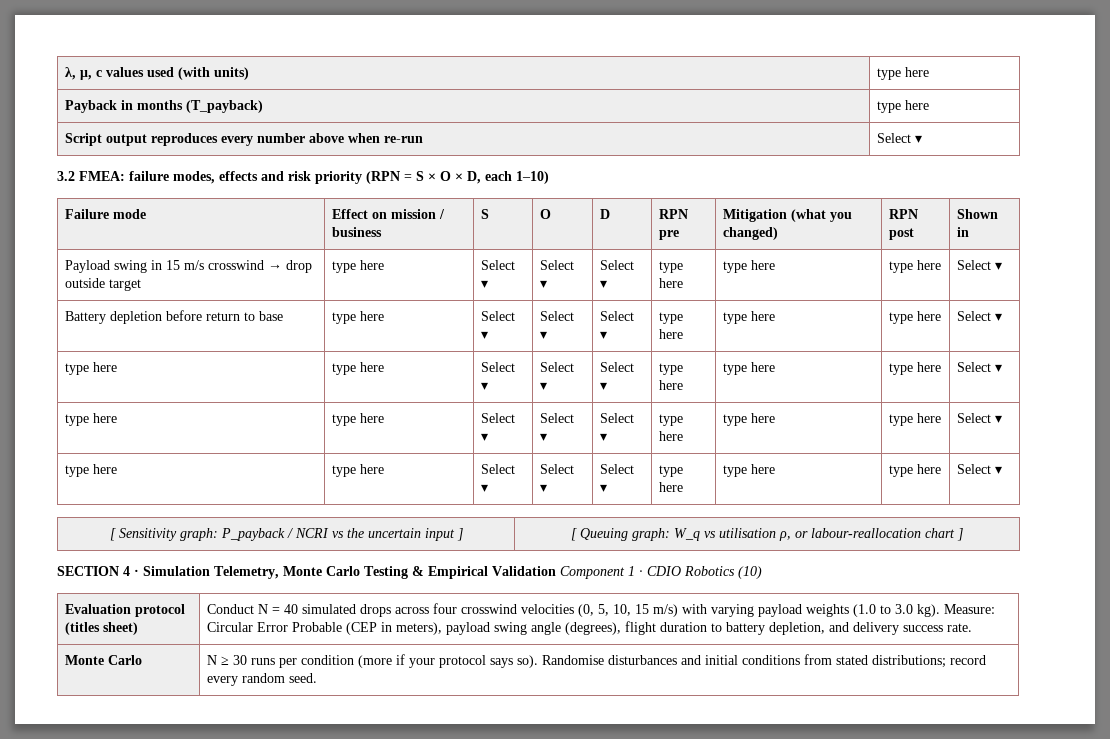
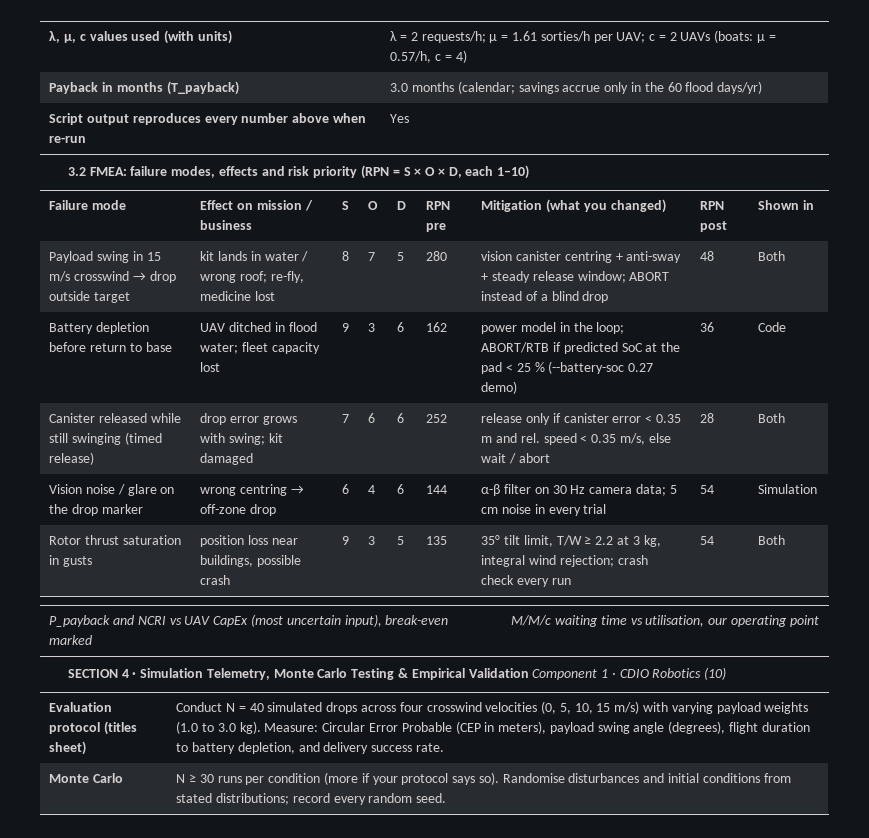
- λ, μ, c values used (with units) | type here
- Payback in months (T_payback) | type here
+ λ, μ, c values used (with units) | λ = 2 requests/h; μ = 1.61 sorties/h per UAV; c = 2 UAVs (boats: μ = 0.57/h, c = 4)
+ Payback in months (T_payback) | 3.0 months (calendar; savings accrue only in the 60 flood days/yr)
- Script output reproduces every number above when re-run | Select ▾
+ Script output reproduces every number above when re-run | Yes
- Payload swing in 15 m/s crosswind → drop outside target | type here | Select ▾ | Select ▾ | Select ▾ | type here | type here | type here | Select ▾
+ Payload swing in 15 m/s crosswind → drop outside target | kit lands in water / wrong roof; re-fly, medicine lost | 8 | 7 | 5 | 280 | vision canister centring + anti-sway + steady release window; ABORT instead of a blind drop | 48 | Both
- Battery depletion before return to base | type here | Select ▾ | Select ▾ | Select ▾ | type here | type here | type here | Select ▾
- type here | type here | Select ▾ | Select ▾ | Select ▾ | type here | type here | type here | Select ▾
- type here | type here | Select ▾ | Select ▾ | Select ▾ | type here | type here | type here | Select ▾
- type here | type here | Select ▾ | Select ▾ | Select ▾ | type here | type here | type here | Select ▾
- [ Sensitivity graph: P_payback / NCRI vs the uncertain input ] | [ Queuing graph: W_q vs utilisation ρ, or labour-reallocation chart ]
+ Battery depletion before return to base | UAV ditched in flood water; fleet capacity lost | 9 | 3 | 6 | 162 | power model in the loop; ABORT/RTB if predicted SoC at the pad < 25 % (--battery-soc 0.27 demo) | 36 | Code
+ Canister released while still swinging (timed release) | drop error grows with swing; kit damaged | 7 | 6 | 6 | 252 | release only if canister error < 0.35 m and rel. speed < 0.35 m/s, else wait / abort | 28 | Both
+ Vision noise / glare on the drop marker | wrong centring → off-zone drop | 6 | 4 | 6 | 144 | α-β filter on 30 Hz camera data; 5 cm noise in every trial | 54 | Simulation
+ Rotor thrust saturation in gusts | position loss near buildings, possible crash | 9 | 3 | 5 | 135 | 35° tilt limit, T/W ≥ 2.2 at 3 kg, integral wind rejection; crash check every run | 54 | Both
+ P_payback and NCRI vs UAV CapEx (most uncertain input), break-even marked | M/M/c waiting time vs utilisation, our operating point

